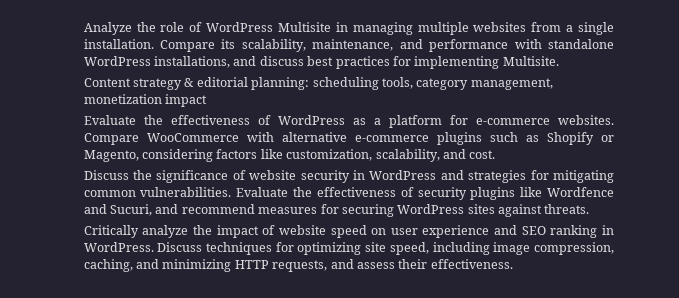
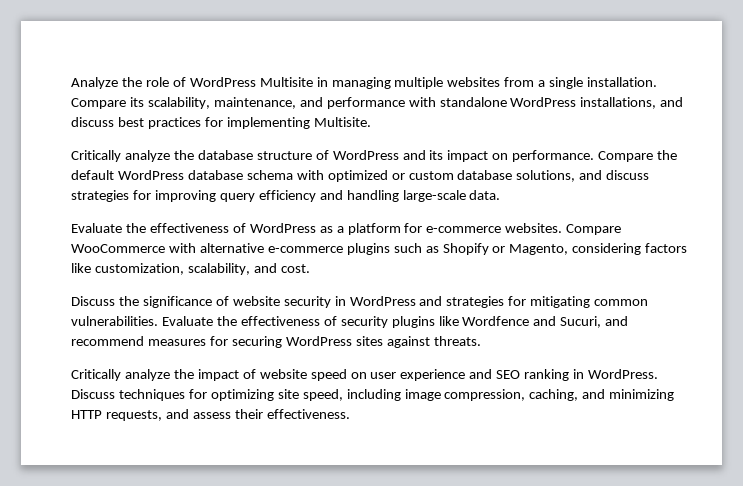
- Content strategy & editorial planning: scheduling tools, category management, monetization impact
+ Critically analyze the database structure of WordPress and its impact on performance. Compare the default WordPress database schema with optimized or custom database solutions, and discuss strategies for improving query efficiency and handling large-scale data.

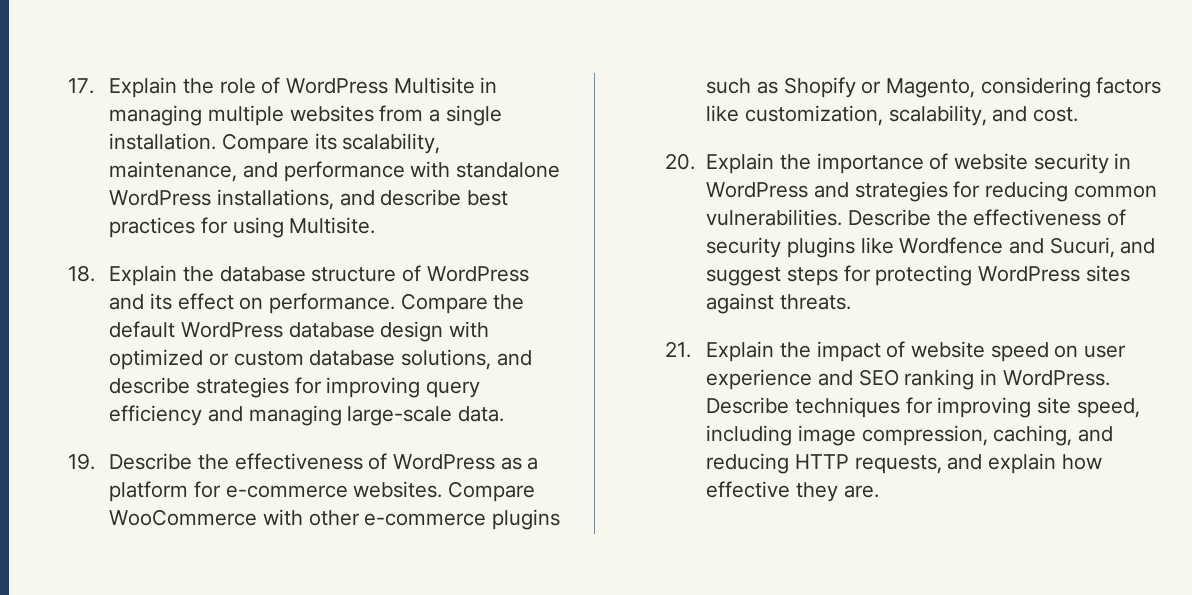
- Analyze the role of WordPress Multisite in managing multiple websites from a single installation.
+ 17. Explain the role of WordPress Multisite in managing multiple websites from a single installation.
- Compare its scalability, maintenance, and performance with standalone WordPress installations, and discuss best practices for implementing Multisite.
+ Compare its scalability, maintenance, and performance with standalone WordPress installations, and describe best practices for using Multisite.
- Critically analyze the database structure of WordPress and its impact on performance.
+ 18. Explain the database structure of WordPress and its effect on performance.
- Compare the default WordPress database schema with optimized or custom database solutions, and discuss strategies for improving query efficiency and handling large-scale data.
+ Compare the default WordPress database design with optimized or custom database solutions, and describe strategies for improving query efficiency and managing large-scale data.
- Evaluate the effectiveness of WordPress as a platform for e-commerce websites.
+ 19. Describe the effectiveness of WordPress as a platform for e-commerce websites.
- Compare WooCommerce with alternative e-commerce plugins such as Shopify or Magento, considering factors like customization, scalability, and cost.
+ Compare WooCommerce with other e-commerce plugins such as Shopify or Magento, considering factors like customization, scalability, and cost.
- Discuss the significance of website security in WordPress and strategies for mitigating common vulnerabilities.
+ 20. Explain the importance of website security in WordPress and strategies for reducing common vulnerabilities.
- Evaluate the effectiveness of security plugins like Wordfence and Sucuri, and recommend measures for securing WordPress sites against threats.
+ Describe the effectiveness of security plugins like Wordfence and Sucuri, and suggest steps for protecting WordPress sites against threats.
- Critically analyze the impact of website speed on user experience and SEO ranking in WordPress.
+ 21. Explain the impact of website speed on user experience and SEO ranking in WordPress.
- Discuss techniques for optimizing site speed, including image compression, caching, and minimizing HTTP requests, and assess their effectiveness.
+ Describe techniques for improving site speed, including image compression, caching, and reducing HTTP requests, and explain how effective they are.

